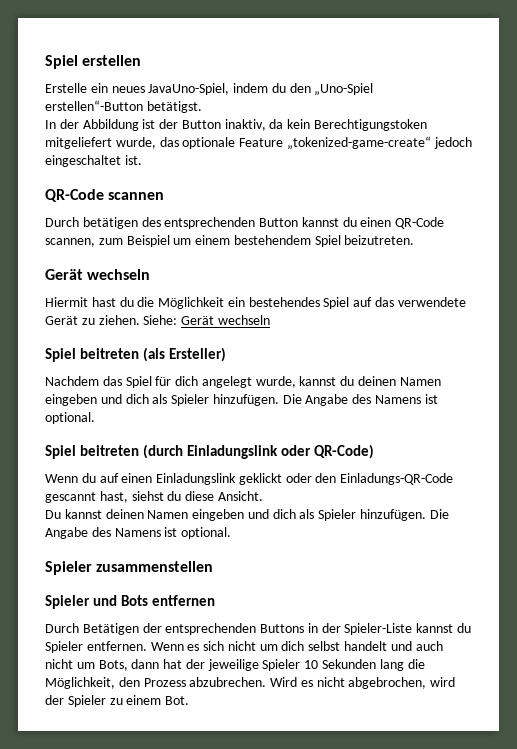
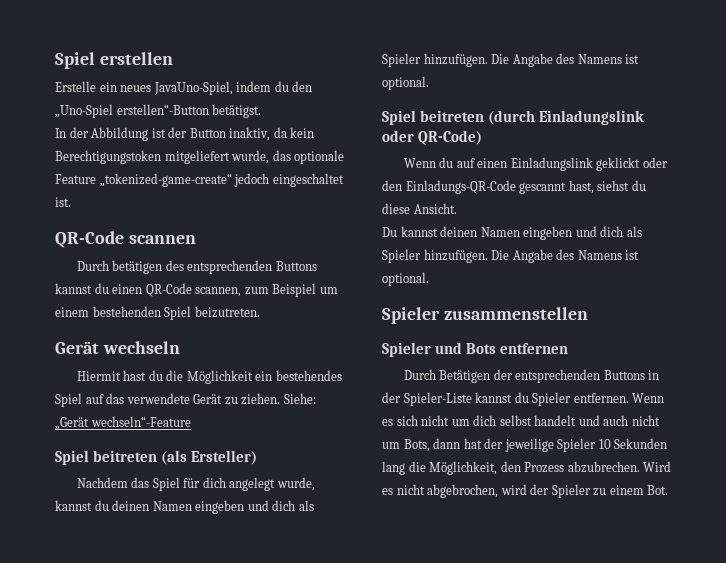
- Durch betätigen des entsprechenden Button kannst du einen QR-Code scannen, zum Beispiel um einem bestehendem Spiel beizutreten.
+ Durch betätigen des entsprechenden Buttons kannst du einen QR-Code scannen, zum Beispiel um einem bestehenden Spiel beizutreten.
- Siehe: Gerät wechseln
+ Siehe: „Gerät wechseln“-Feature

